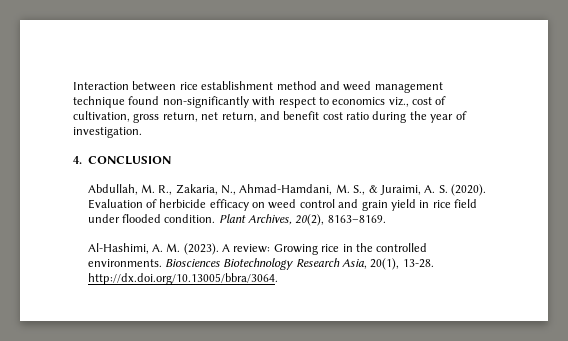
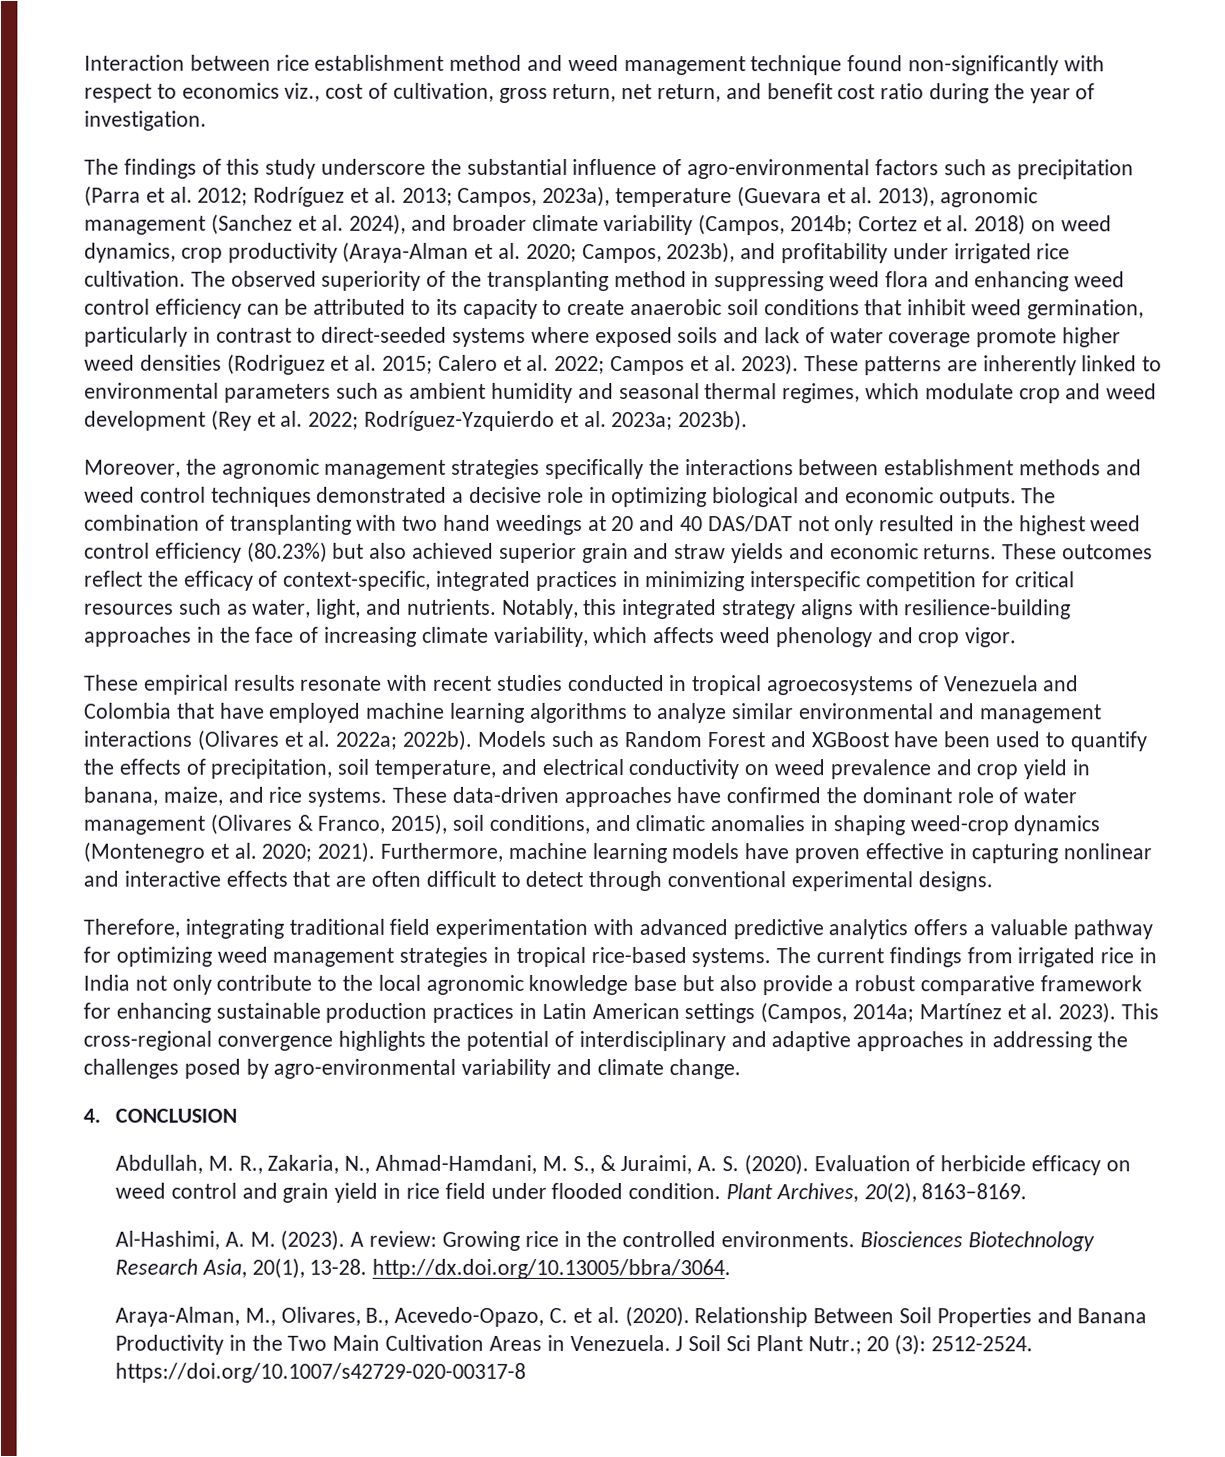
+ The findings of this study underscore the substantial influence of agro-environmental factors such as precipitation (Parra et al. 2012; Rodríguez et al. 2013; Campos, 2023a), temperature (Guevara et al. 2013), agronomic management (Sanchez et al. 2024), and broader climate variability (Campos, 2014b; Cortez et al. 2018) on weed dynamics, crop productivity (Araya-Alman et al. 2020; Campos, 2023b), and profitability under irrigated rice cultivation. The observed superiority of the transplanting method in suppressing weed flora and enhancing weed control efficiency can be attributed to its capacity to create anaerobic soil conditions that inhibit weed germination, particularly in contrast to direct-seeded systems where exposed soils and lack of water coverage promote higher weed densities (Rodriguez et al. 2015; Calero et al. 2022; Campos et al. 2023). These patterns are inherently linked to environmental parameters such as ambient humidity and seasonal thermal regimes, which modulate crop and weed development (Rey et al. 2022; Rodríguez-Yzquierdo et al. 2023a; 2023b).
+ Moreover, the agronomic management strategies specifically the interactions between establishment methods and weed control techniques demonstrated a decisive role in optimizing biological and economic outputs. The combination of transplanting with two hand weedings at 20 and 40 DAS/DAT not only resulted in the highest weed control efficiency (80.23%) but also achieved superior grain and straw yields and economic returns. These outcomes reflect the efficacy of context-specific, integrated practices in minimizing interspecific competition for critical resources such as water, light, and nutrients. Notably, this integrated strategy aligns with resilience-building approaches in the face of increasing climate variability, which affects weed phenology and crop vigor.
+ These empirical results resonate with recent studies conducted in tropical agroecosystems of Venezuela and Colombia that have employed machine learning algorithms to analyze similar environmental and management interactions (Olivares et al. 2022a; 2022b). Models such as Random Forest and XGBoost have been used to quantify the effects of precipitation, soil temperature, and electrical conductivity on weed prevalence and crop yield in banana, maize, and rice systems. These data-driven approaches have confirmed the dominant role of water management (Olivares & Franco, 2015), soil conditions, and climatic anomalies in shaping weed-crop dynamics (Montenegro et al. 2020; 2021). Furthermore, machine learning models have proven effective in capturing nonlinear and interactive effects that are often difficult to detect through conventional experimental designs.
+ Therefore, integrating traditional field experimentation with advanced predictive analytics offers a valuable pathway for optimizing weed management strategies in tropical rice-based systems. The current findings from irrigated rice in India not only contribute to the local agronomic knowledge base but also provide a robust comparative framework for enhancing sustainable production practices in Latin American settings (Campos, 2014a; Martínez et al. 2023). This cross-regional convergence highlights the potential of interdisciplinary and adaptive approaches in addressing the challenges posed by agro-environmental variability and climate change.
+ Araya-Alman, M., Olivares, B., Acevedo-Opazo, C. et al. (2020). Relationship Between Soil Properties and Banana Productivity in the Two Main Cultivation Areas in Venezuela. J Soil Sci Plant Nutr.; 20 (3): 2512-2524. https://doi.org/10.1007/s42729-020-00317-8

